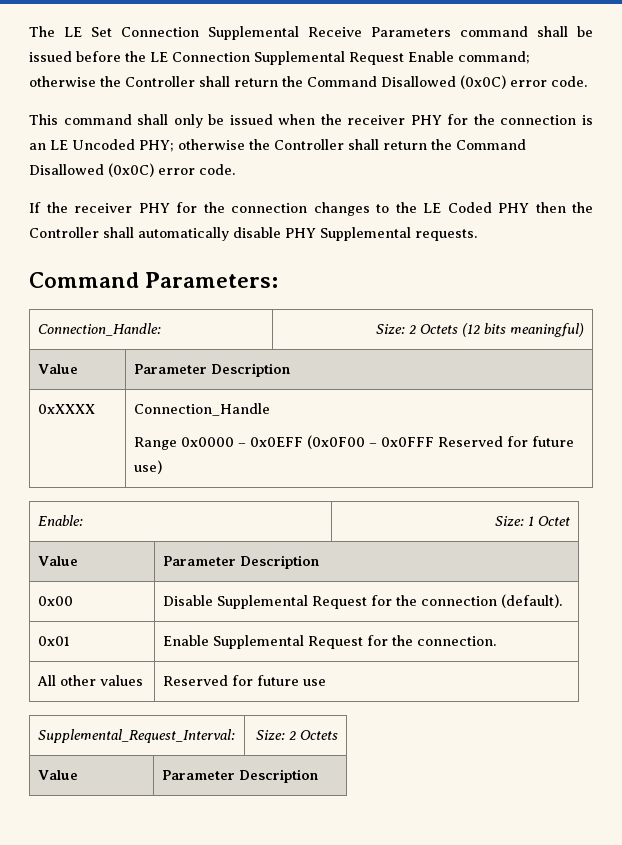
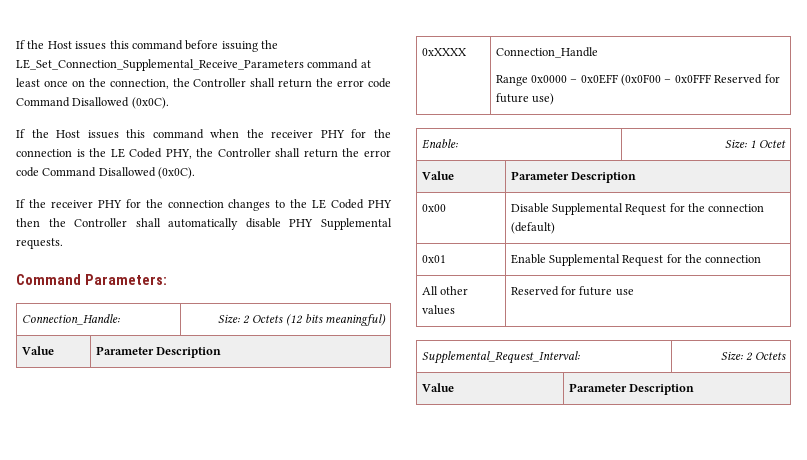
- The LE Set Connection Supplemental Receive Parameters command shall be issued before the LE Connection Supplemental Request Enable command; otherwise the Controller shall return the Command Disallowed (0x0C) error code.
- This command shall only be issued when the receiver PHY for the connection is an LE Uncoded PHY; otherwise the Controller shall return the Command Disallowed (0x0C) error code.
+ If the Host issues this command before issuing the LE_Set_Connection_Supplemental_Receive_Parameters command at least once on the connection, the Controller shall return the error code Command Disallowed (0x0C).
+ If the Host issues this command when the receiver PHY for the connection is the LE Coded PHY, the Controller shall return the error code Command Disallowed (0x0C).
- 0x00 | Disable Supplemental Request for the connection (default).
+ 0x00 | Disable Supplemental Request for the connection (default)
- 0x01 | Enable Supplemental Request for the connection.
+ 0x01 | Enable Supplemental Request for the connection

